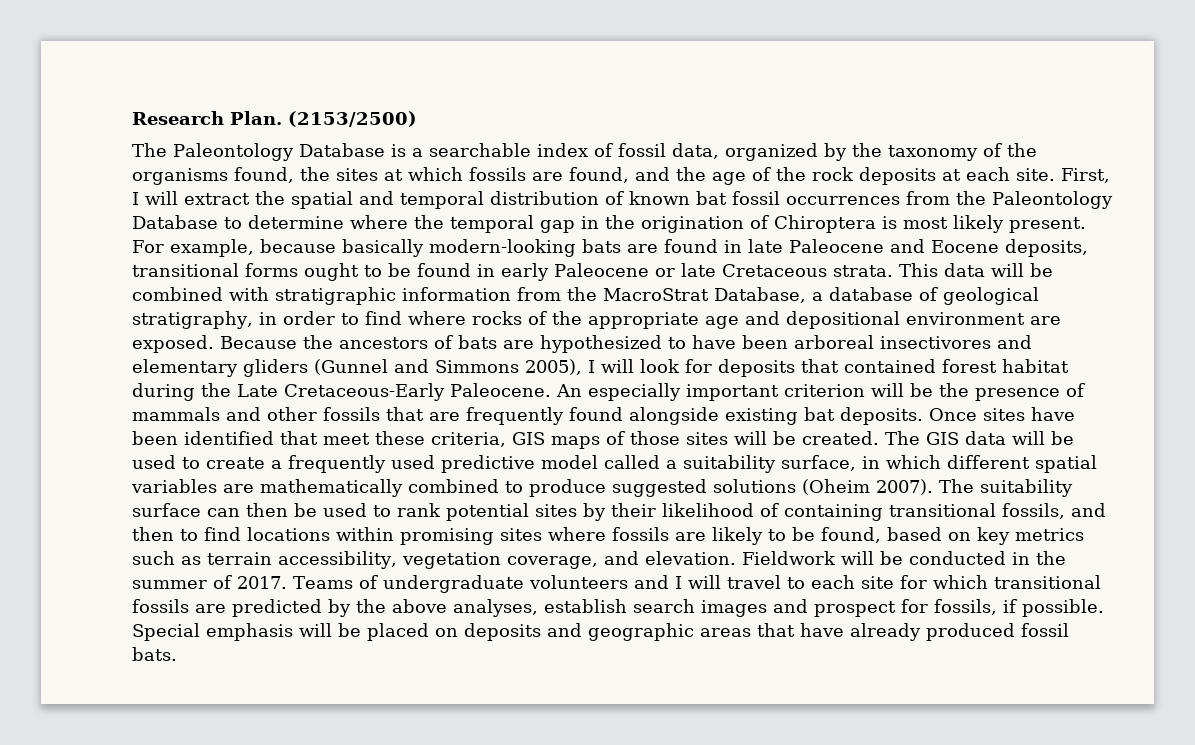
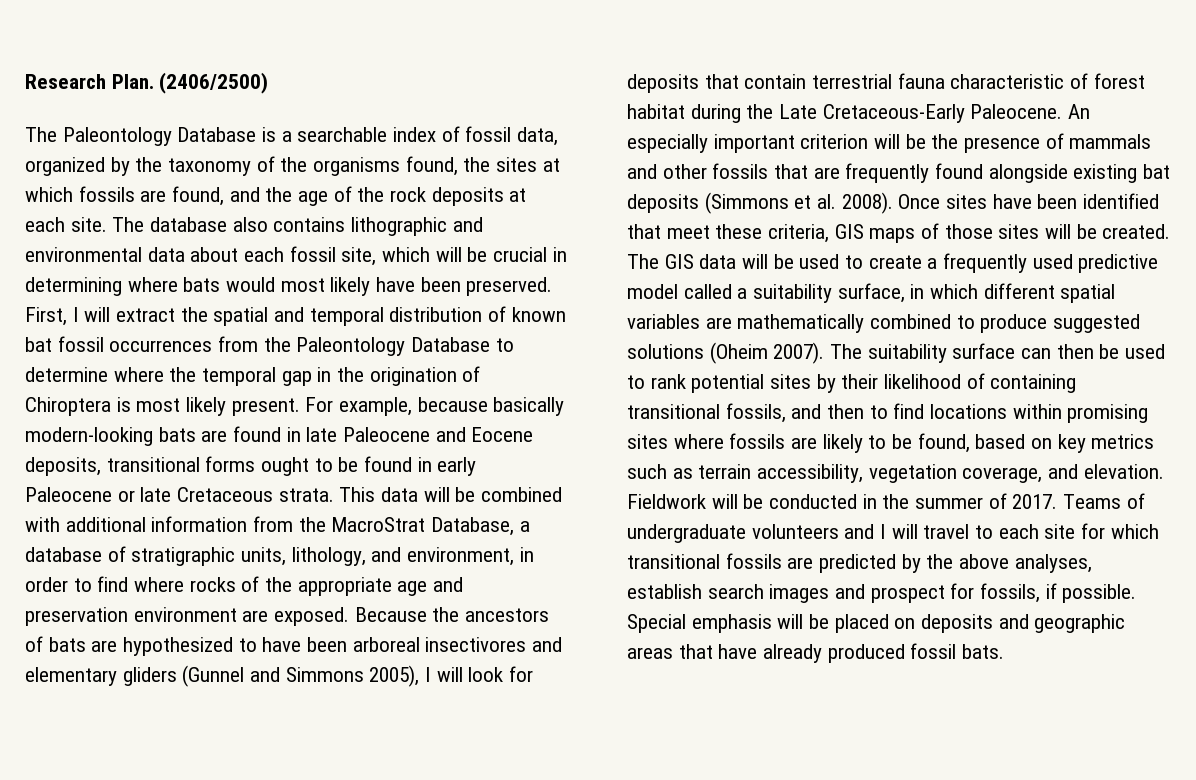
- (2153/2500)
+ (2406/2500)
+ The database also contains lithographic and environmental data about each fossil site, which will be crucial in determining where bats would most likely have been preserved.
- This data will be combined with stratigraphic information from the MacroStrat Database, a database of geological stratigraphy, in order to find where rocks of the appropriate age and depositional environment are exposed.
+ This data will be combined with additional information from the MacroStrat Database, a database of stratigraphic units, lithology, and environment, in order to find where rocks of the appropriate age and preservation environment are exposed.
- Because the ancestors of bats are hypothesized to have been arboreal insectivores and elementary gliders (Gunnel and Simmons 2005), I will look for deposits that contained forest habitat during the Late Cretaceous-Early Paleocene.
+ Because the ancestors of bats are hypothesized to have been arboreal insectivores and elementary gliders (Gunnel and Simmons 2005), I will look for deposits that contain terrestrial fauna characteristic of forest habitat during the Late Cretaceous-Early Paleocene.
- An especially important criterion will be the presence of mammals and other fossils that are frequently found alongside existing bat deposits.
+ An especially important criterion will be the presence of mammals and other fossils that are frequently found alongside existing bat deposits (Simmons et al. 2008).

